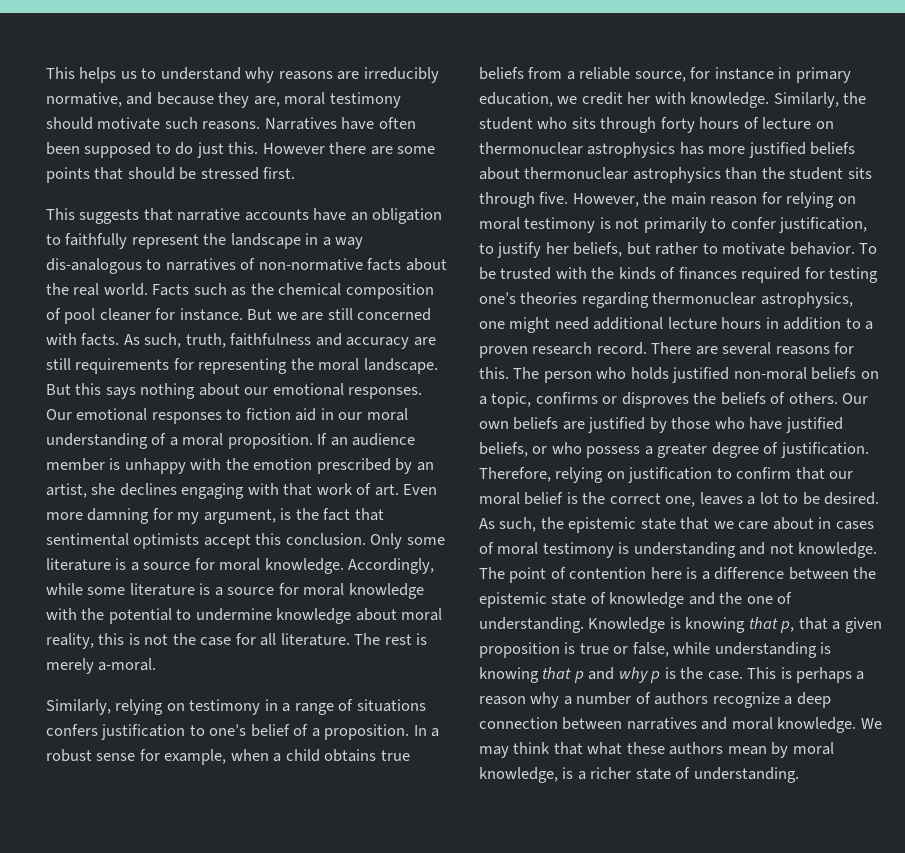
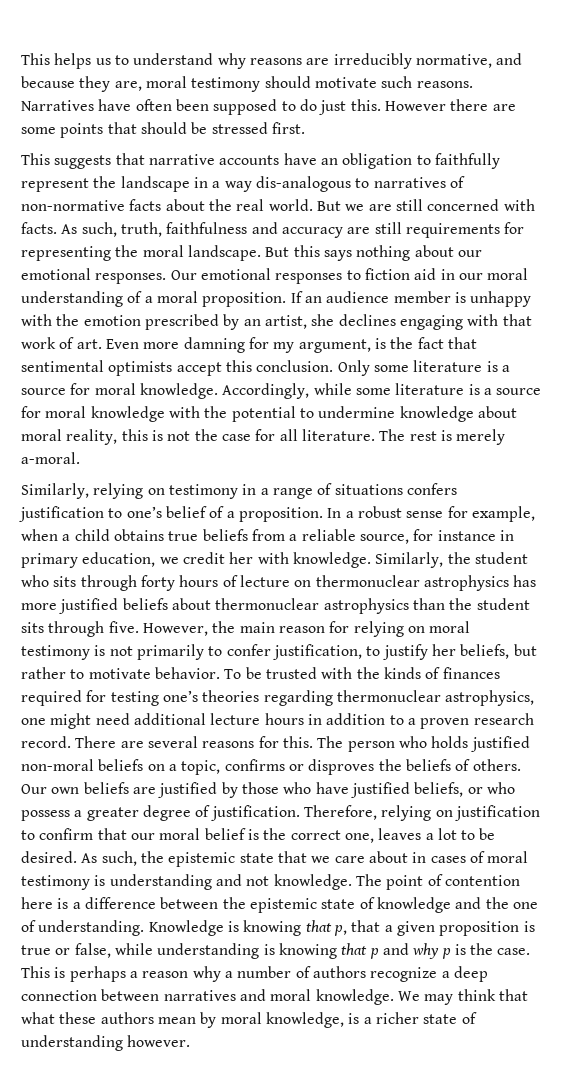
- Facts such as the chemical composition of pool cleaner for instance.
- We may think that what these authors mean by moral knowledge, is a richer state of understanding.
+ We may think that what these authors mean by moral knowledge, is a richer state of understanding however.

